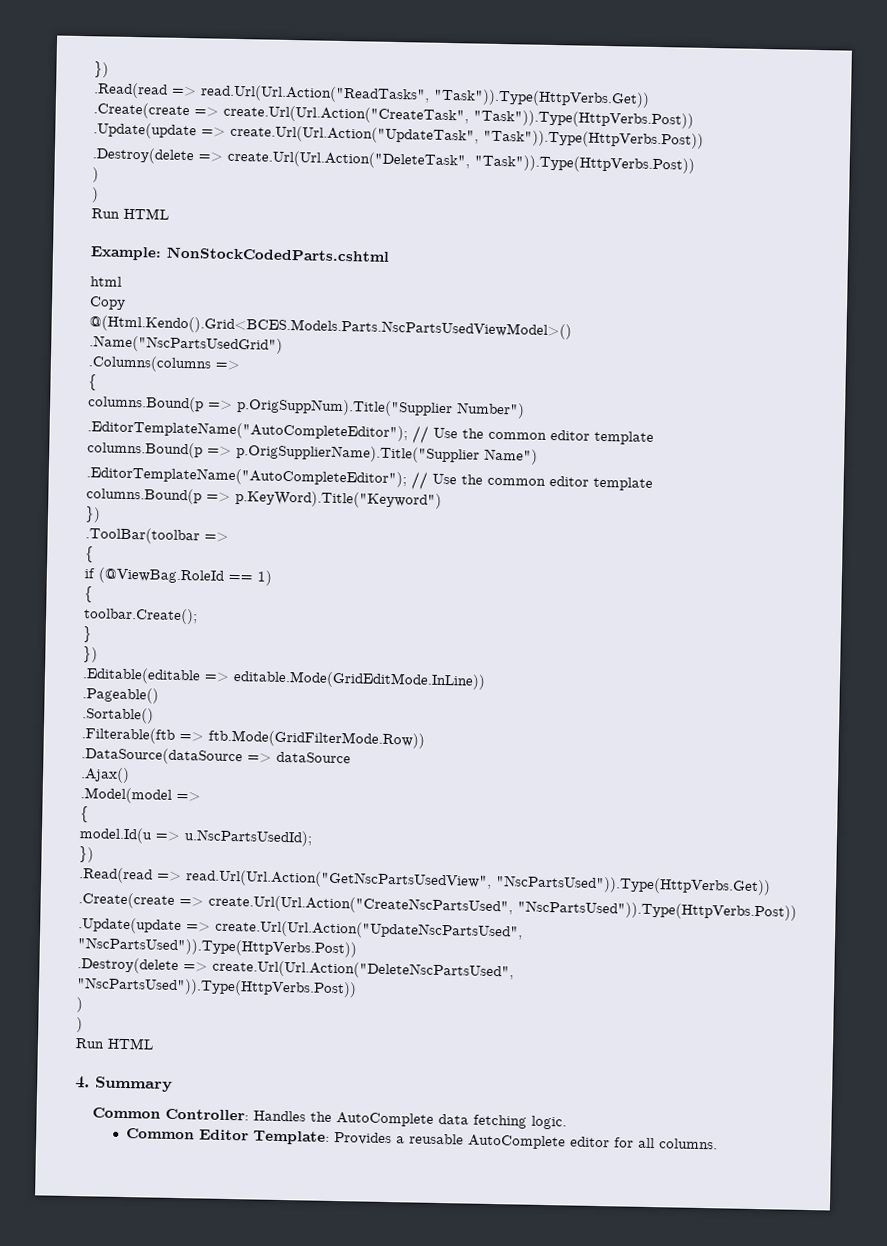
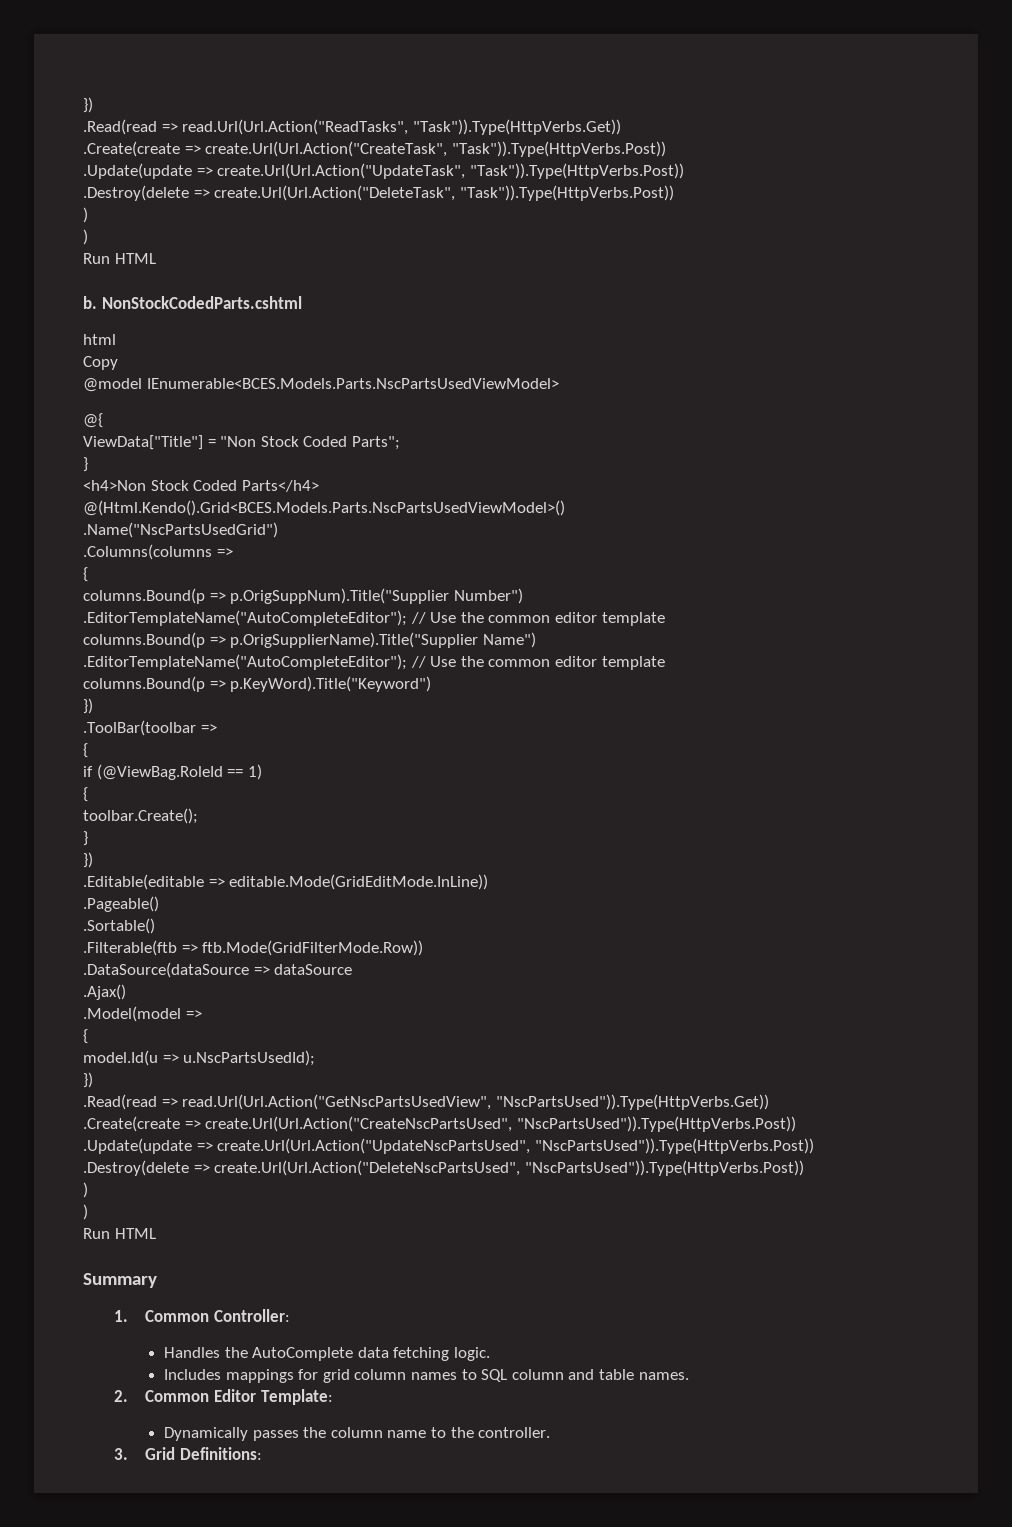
- Example: NonStockCodedParts.cshtml
+ b. NonStockCodedParts.cshtml
+ @model IEnumerable<BCES.Models.Parts.NscPartsUsedViewModel>
+ @{
+ ViewData["Title"] = "Non Stock Coded Parts";
+ }
+ <h4>Non Stock Coded Parts</h4>
- 4. Summary
+ Summary
- Common Controller: Handles the AutoComplete data fetching logic.
+ 1. Common Controller:
+ Handles the AutoComplete data fetching logic.
- Common Editor Template: Provides a reusable AutoComplete editor for all columns.
+ Includes mappings for grid column names to SQL column and table names.
+ 2. Common Editor Template:
+ Dynamically passes the column name to the controller.
+ 3. Grid Definitions:

